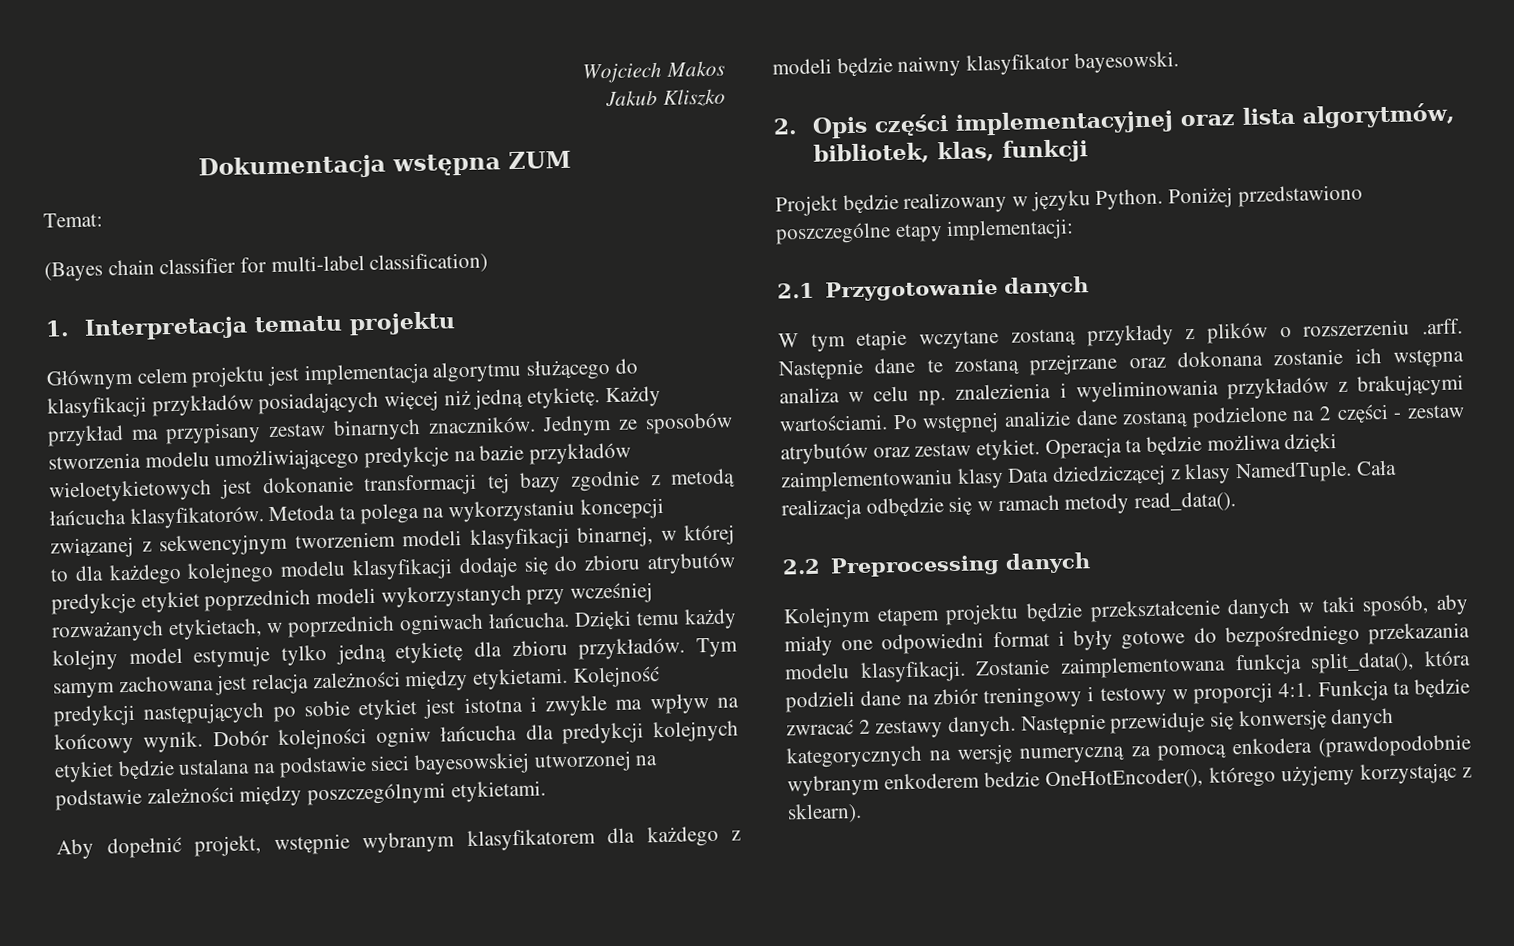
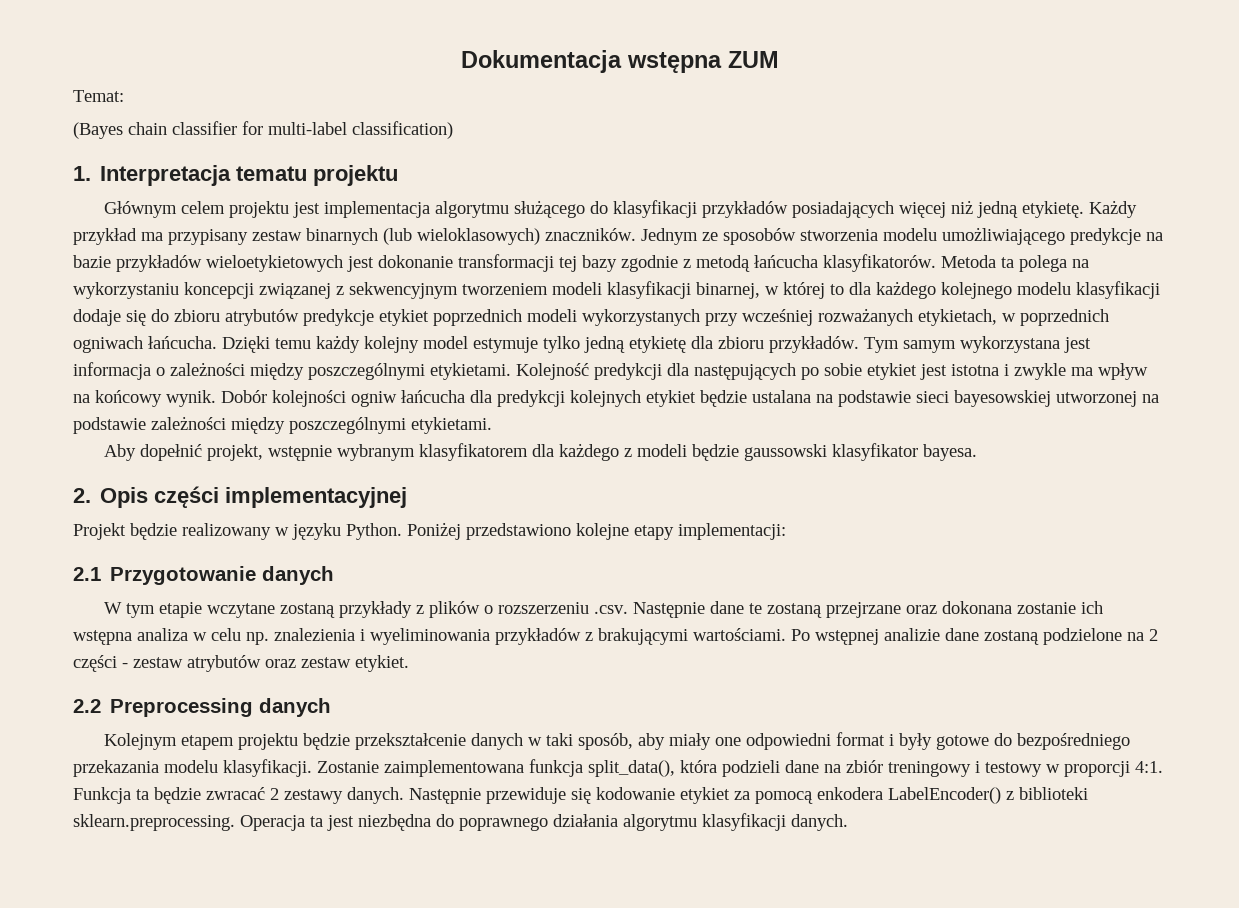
- Wojciech Makos
- Jakub Kliszko
- Każdy przykład ma przypisany zestaw binarnych znaczników.
+ Każdy przykład ma przypisany zestaw binarnych (lub wieloklasowych) znaczników.
- Tym samym zachowana jest relacja zależności między etykietami.
+ Tym samym wykorzystana jest informacja o zależności między poszczególnymi etykietami.
- Kolejność predykcji następujących po sobie etykiet jest istotna i zwykle ma wpływ na końcowy wynik.
+ Kolejność predykcji dla następujących po sobie etykiet jest istotna i zwykle ma wpływ na końcowy wynik.
- Aby dopełnić projekt, wstępnie wybranym klasyfikatorem dla każdego z modeli będzie naiwny klasyfikator bayesowski.
+ Aby dopełnić projekt, wstępnie wybranym klasyfikatorem dla każdego z modeli będzie gaussowski klasyfikator bayesa.
- 2. Opis części implementacyjnej oraz lista algorytmów, bibliotek, klas, funkcji
+ 2. Opis części implementacyjnej
- Poniżej przedstawiono poszczególne etapy implementacji:
+ Poniżej przedstawiono kolejne etapy implementacji:
- W tym etapie wczytane zostaną przykłady z plików o rozszerzeniu .arff. Następnie dane te zostaną przejrzane oraz dokonana zostanie ich wstępna analiza w celu np. znalezienia i wyeliminowania przykładów z brakującymi wartościami.
+ W tym etapie wczytane zostaną przykłady z plików o rozszerzeniu .csv. Następnie dane te zostaną przejrzane oraz dokonana zostanie ich wstępna analiza w celu np. znalezienia i wyeliminowania przykładów z brakującymi wartościami.
- Operacja ta będzie możliwa dzięki zaimplementowaniu klasy Data dziedziczącej z klasy NamedTuple. Cała realizacja odbędzie się w ramach metody read_data().
- Następnie przewiduje się konwersję danych kategorycznych na wersję numeryczną za pomocą enkodera (prawdopodobnie wybranym enkoderem bedzie OneHotEncoder(), którego użyjemy korzystając z sklearn).
+ Następnie przewiduje się kodowanie etykiet za pomocą enkodera LabelEncoder() z biblioteki sklearn.preprocessing. Operacja ta jest niezbędna do poprawnego działania algorytmu klasyfikacji danych.

